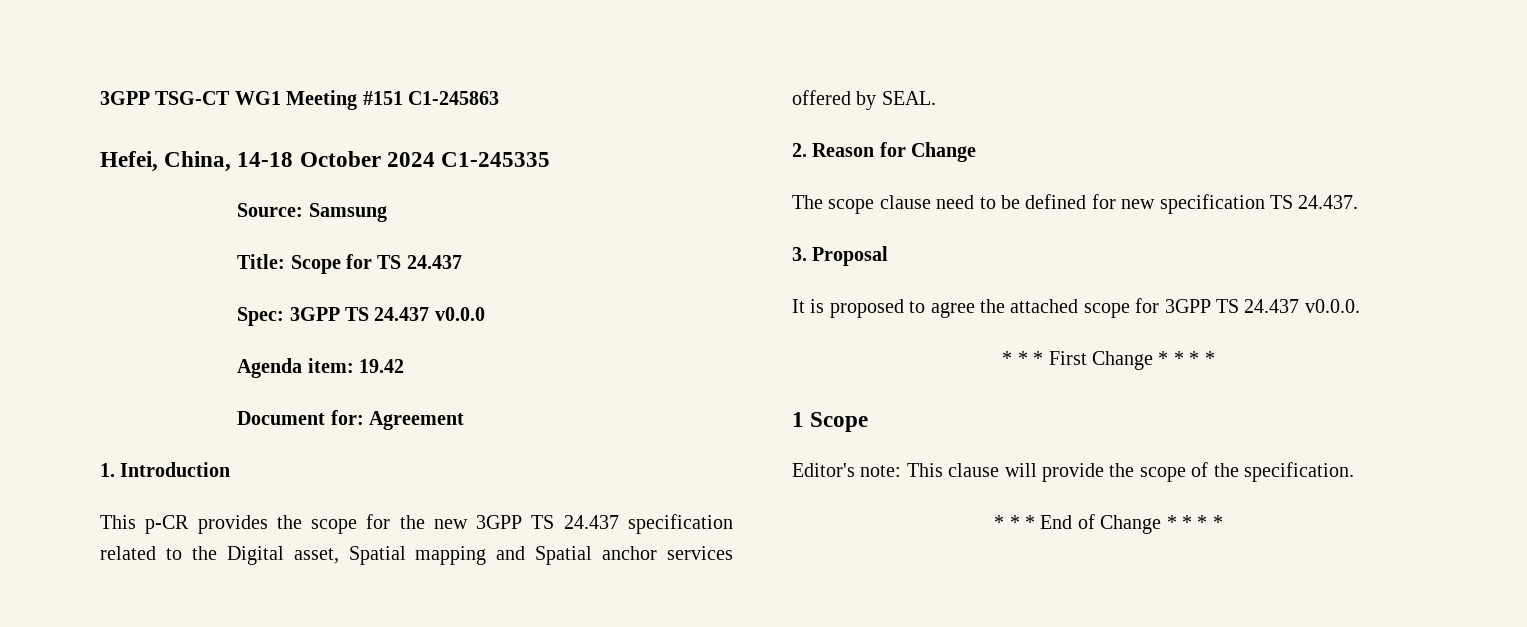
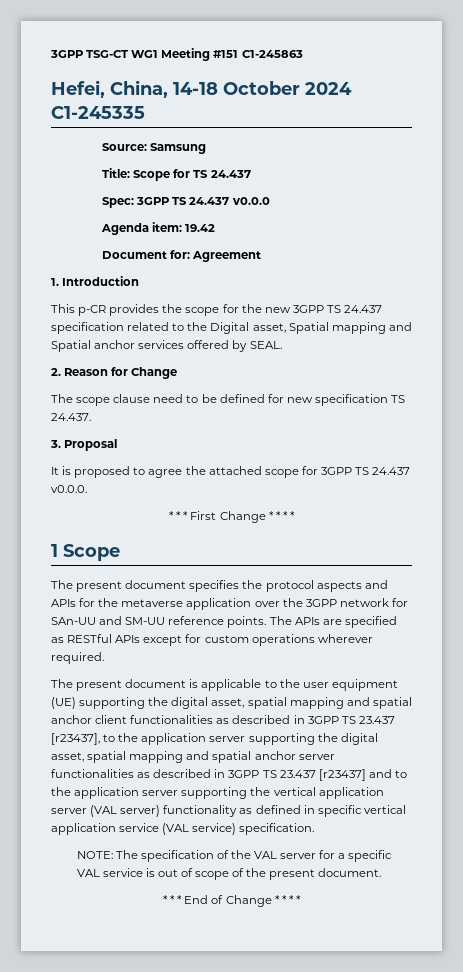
- Editor's note: This clause will provide the scope of the specification.
+ The present document specifies the protocol aspects and APIs for the metaverse application over the 3GPP network for SAn-UU and SM-UU reference points. The APIs are specified as RESTful APIs except for custom operations wherever required.
+ The present document is applicable to the user equipment (UE) supporting the digital asset, spatial mapping and spatial anchor client functionalities as described in 3GPP TS 23.437 [r23437], to the application server supporting the digital asset, spatial mapping and spatial anchor server functionalities as described in 3GPP TS 23.437 [r23437] and to the application server supporting the vertical application server (VAL server) functionality as defined in specific vertical application service (VAL service) specification.
+ NOTE: The specification of the VAL server for a specific VAL service is out of scope of the present document.

